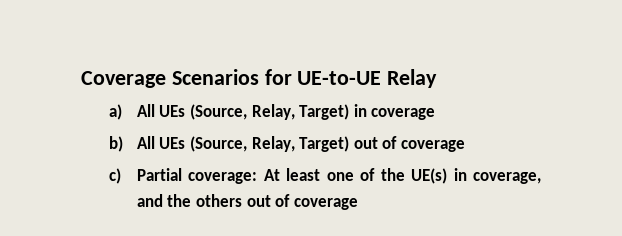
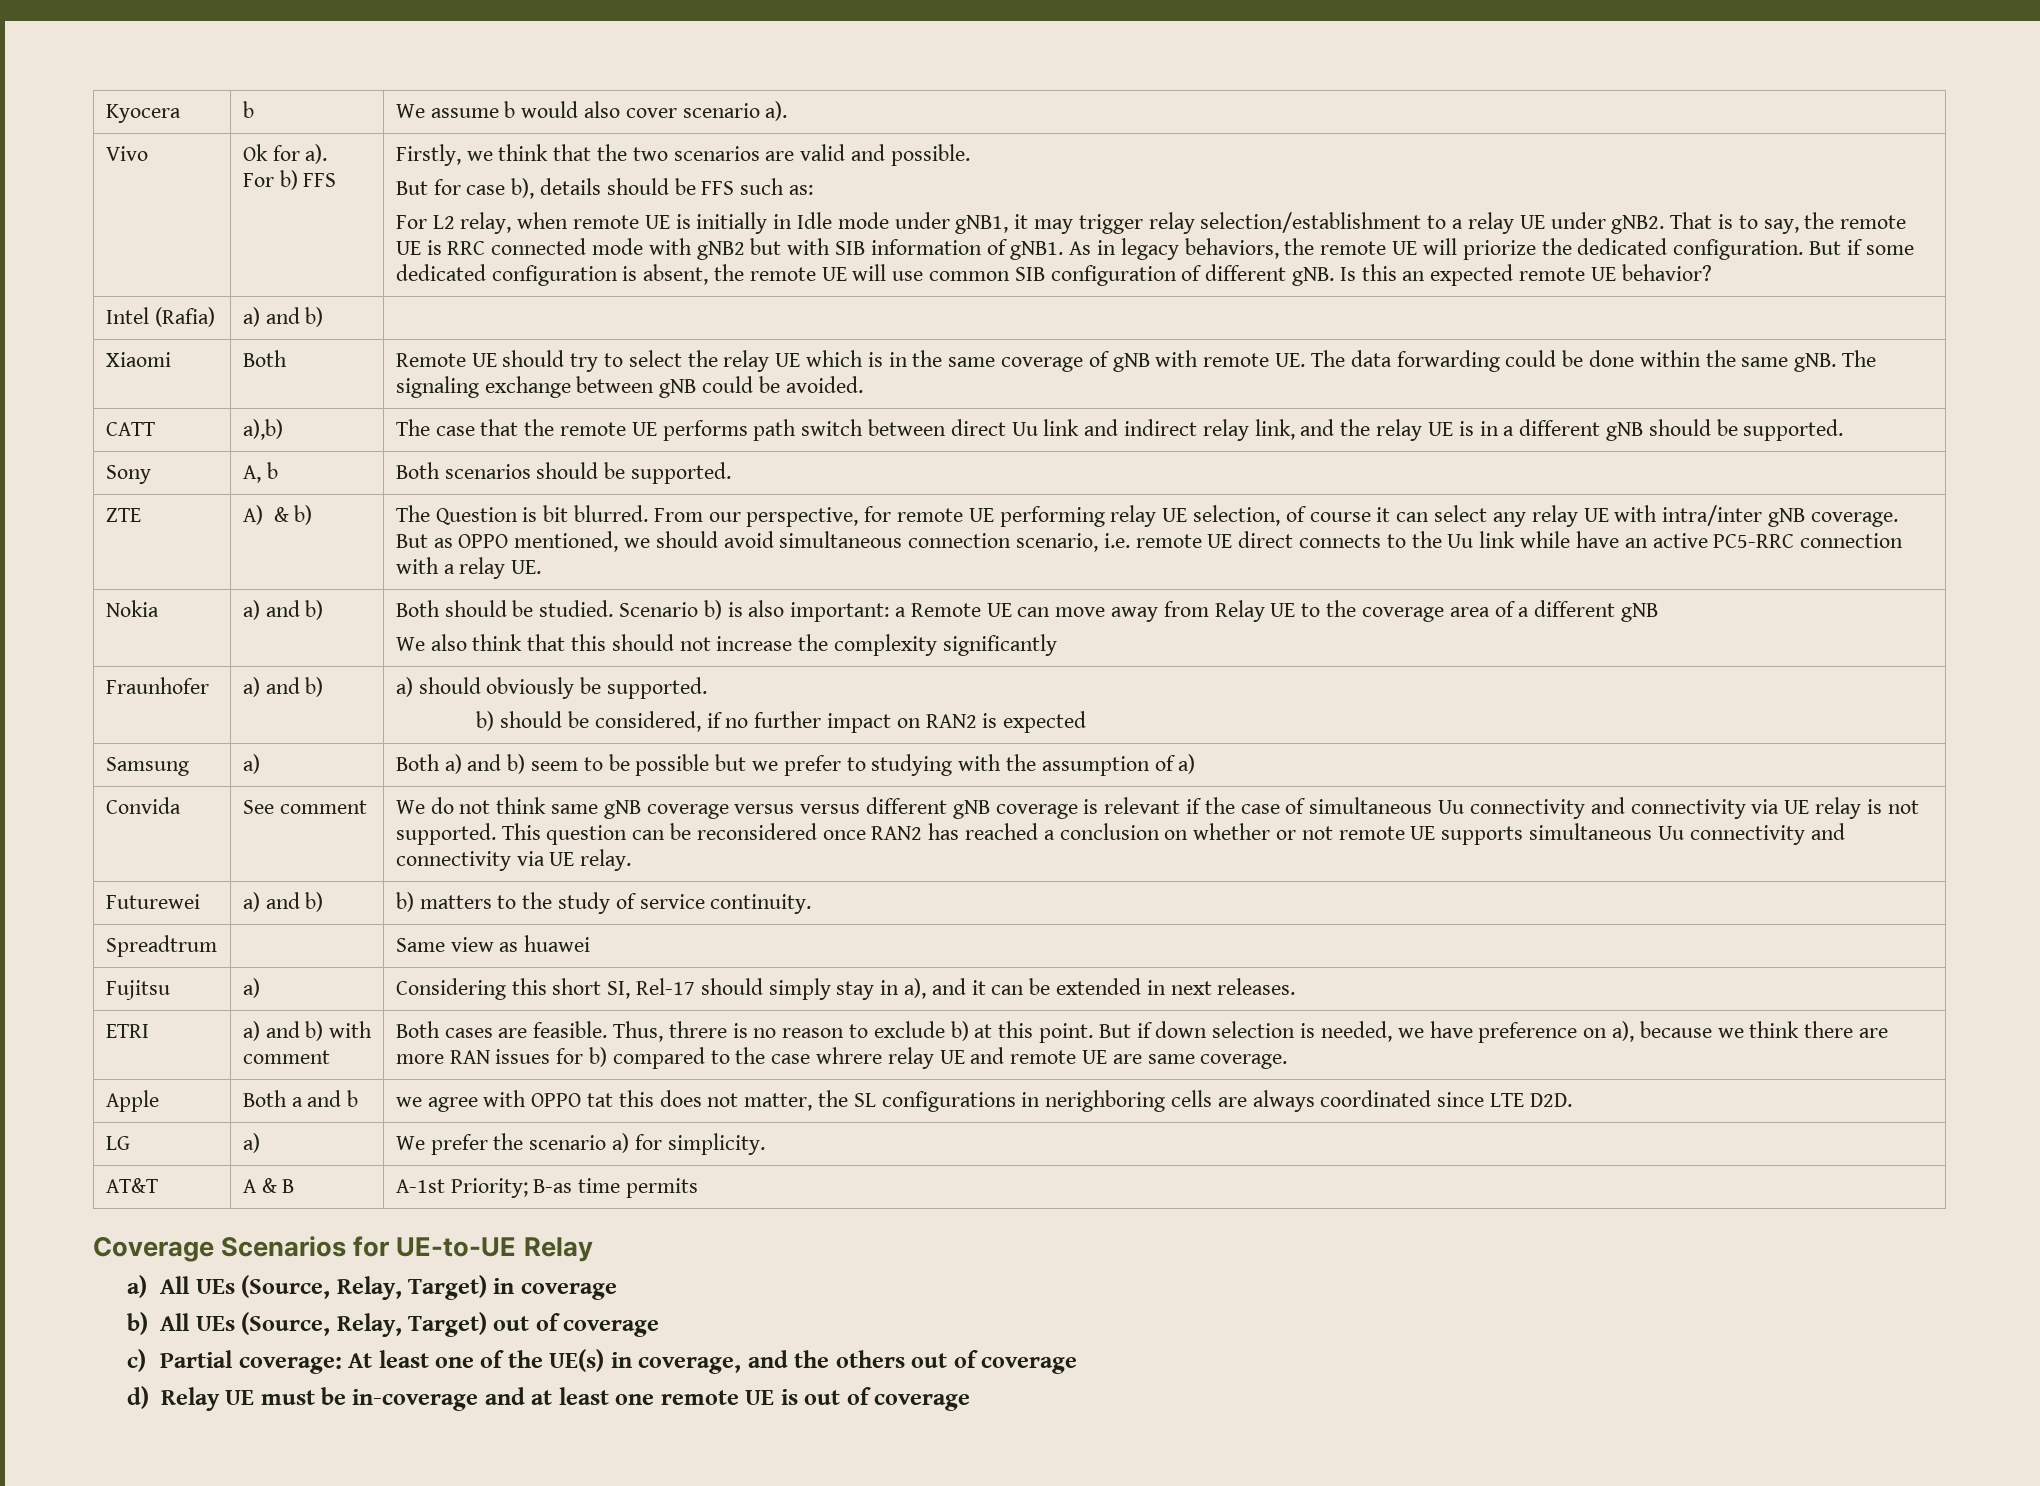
+ Kyocera | b | We assume b would also cover scenario a).
+ Vivo | Ok for a).
+ For b) FFS | Firstly, we think that the two scenarios are valid and possible.
+ But for case b), details should be FFS such as:
+ For L2 relay, when remote UE is initially in Idle mode under gNB1, it may trigger relay selection/establishment to a relay UE under gNB2. That is to say, the remote UE is RRC connected mode with gNB2 but with SIB information of gNB1. As in legacy behaviors, the remote UE will priorize the dedicated configuration. But if some dedicated configuration is absent, the remote UE will use common SIB configuration of different gNB. Is this an expected remote UE behavior?
+ Intel (Rafia) | a) and b) |
+ Xiaomi | Both | Remote UE should try to select the relay UE which is in the same coverage of gNB with remote UE. The data forwarding could be done within the same gNB. The signaling exchange between gNB could be avoided.
+ CATT | a),b) | The case that the remote UE performs path switch between direct Uu link and indirect relay link, and the relay UE is in a different gNB should be supported.
+ Sony | A, b | Both scenarios should be supported.
+ ZTE | A) & b) | The Question is bit blurred. From our perspective, for remote UE performing relay UE selection, of course it can select any relay UE with intra/inter gNB coverage. But as OPPO mentioned, we should avoid simultaneous connection scenario, i.e. remote UE direct connects to the Uu link while have an active PC5-RRC connection with a relay UE.
+ Nokia | a) and b) | Both should be studied. Scenario b) is also important: a Remote UE can move away from Relay UE to the coverage area of a different gNB
+ We also think that this should not increase the complexity significantly
+ Fraunhofer | a) and b) | a) should obviously be supported.
+ b) should be considered, if no further impact on RAN2 is expected
+ Samsung | a) | Both a) and b) seem to be possible but we prefer to studying with the assumption of a)
+ Convida | See comment | We do not think same gNB coverage versus versus different gNB coverage is relevant if the case of simultaneous Uu connectivity and connectivity via UE relay is not supported. This question can be reconsidered once RAN2 has reached a conclusion on whether or not remote UE supports simultaneous Uu connectivity and connectivity via UE relay.
+ Futurewei | a) and b) | b) matters to the study of service continuity.
+ Spreadtrum | | Same view as huawei
+ Fujitsu | a) | Considering this short SI, Rel-17 should simply stay in a), and it can be extended in next releases.
+ ETRI | a) and b) with comment | Both cases are feasible. Thus, threre is no reason to exclude b) at this point. But if down selection is needed, we have preference on a), because we think there are more RAN issues for b) compared to the case whrere relay UE and remote UE are same coverage.
+ Apple | Both a and b | we agree with OPPO tat this does not matter, the SL configurations in nerighboring cells are always coordinated since LTE D2D.
+ LG | a) | We prefer the scenario a) for simplicity.
+ AT&T | A & B | A-1st Priority; B-as time permits
+ d) Relay UE must be in-coverage and at least one remote UE is out of coverage

